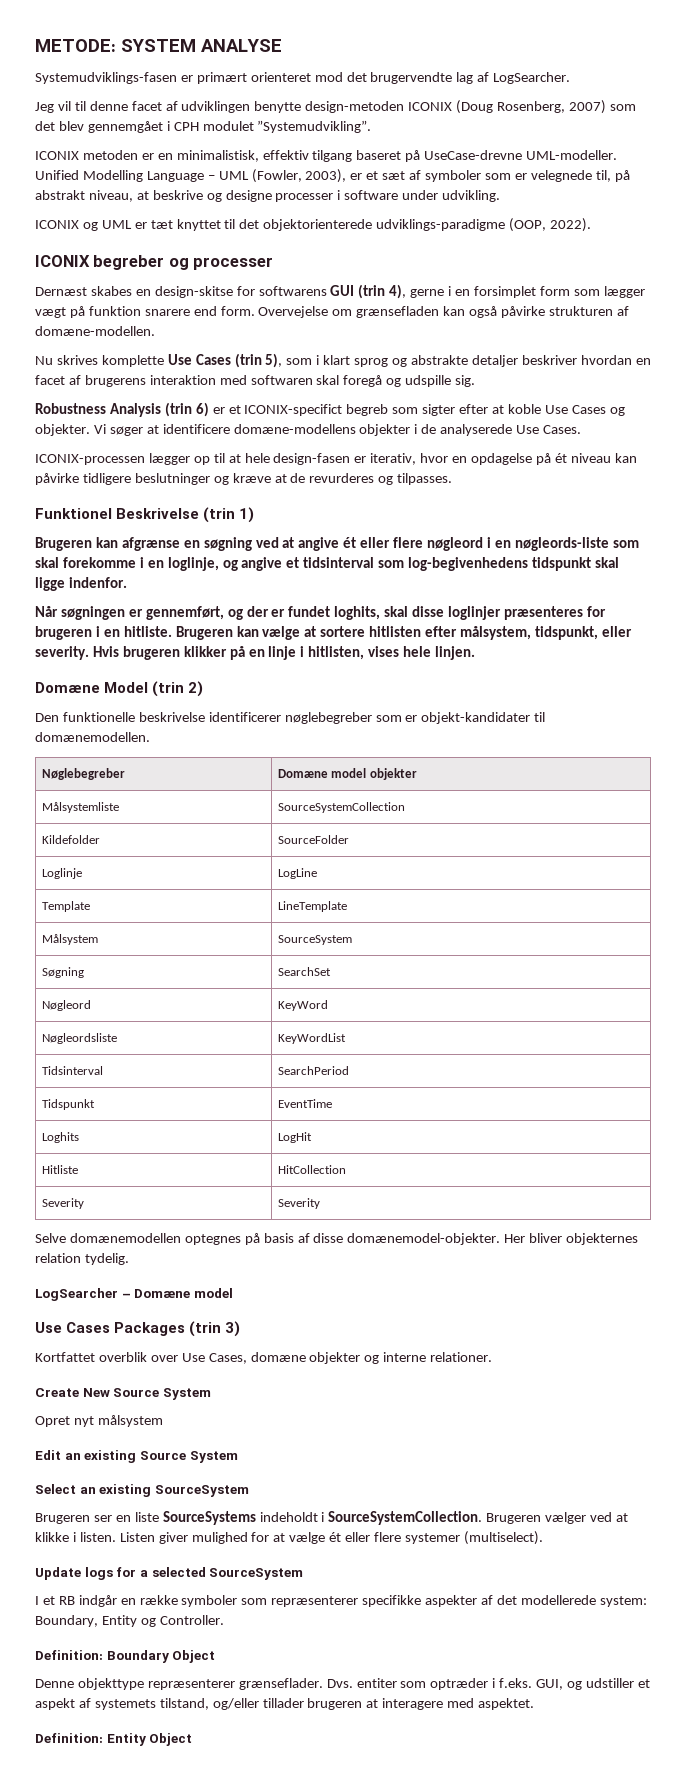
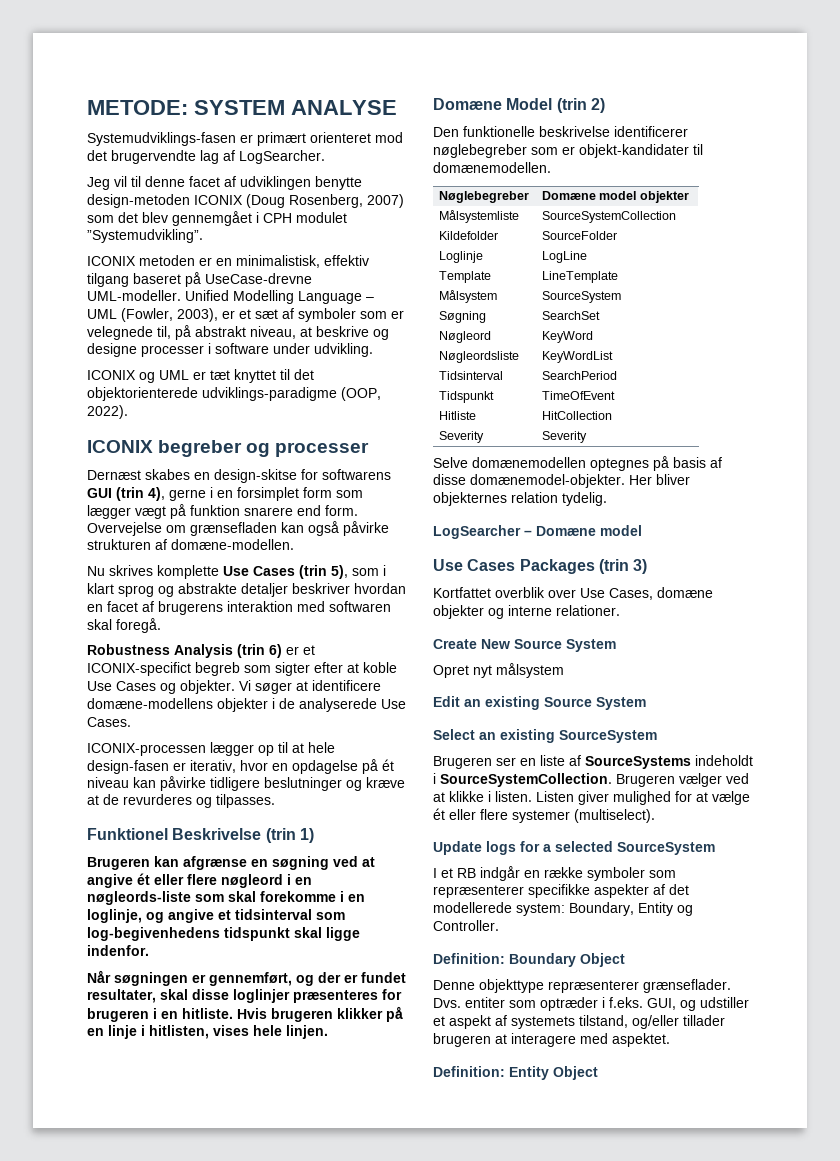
- Nu skrives komplette Use Cases (trin 5), som i klart sprog og abstrakte detaljer beskriver hvordan en facet af brugerens interaktion med softwaren skal foregå og udspille sig.
+ Nu skrives komplette Use Cases (trin 5), som i klart sprog og abstrakte detaljer beskriver hvordan en facet af brugerens interaktion med softwaren skal foregå.
- Når søgningen er gennemført, og der er fundet loghits, skal disse loglinjer præsenteres for brugeren i en hitliste.
+ Når søgningen er gennemført, og der er fundet resultater, skal disse loglinjer præsenteres for brugeren i en hitliste.
- Brugeren kan vælge at sortere hitlisten efter målsystem, tidspunkt, eller severity.
- Tidspunkt | EventTime
- Loghits | LogHit
+ Tidspunkt | TimeOfEvent
- Brugeren ser en liste SourceSystems indeholdt i SourceSystemCollection.
+ Brugeren ser en liste af SourceSystems indeholdt i SourceSystemCollection.

